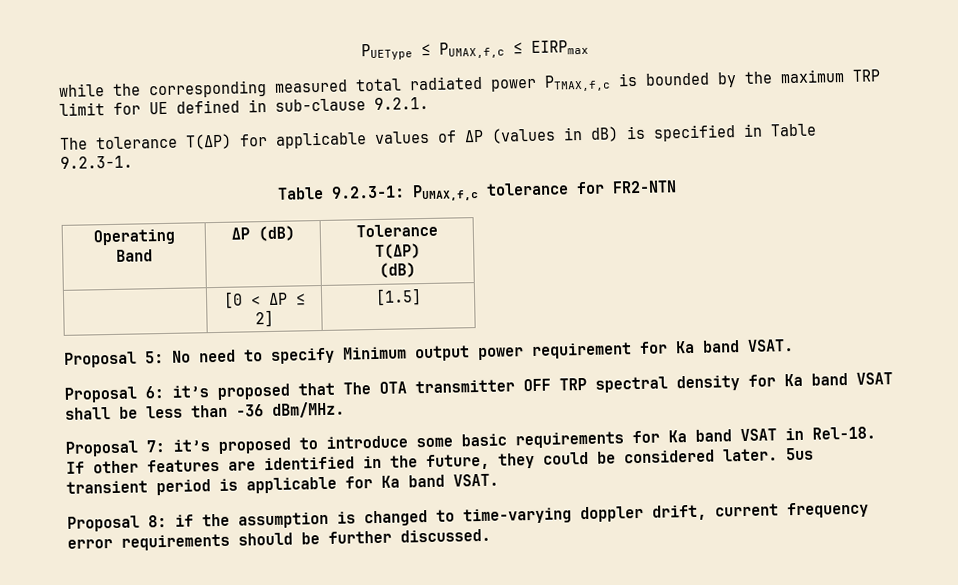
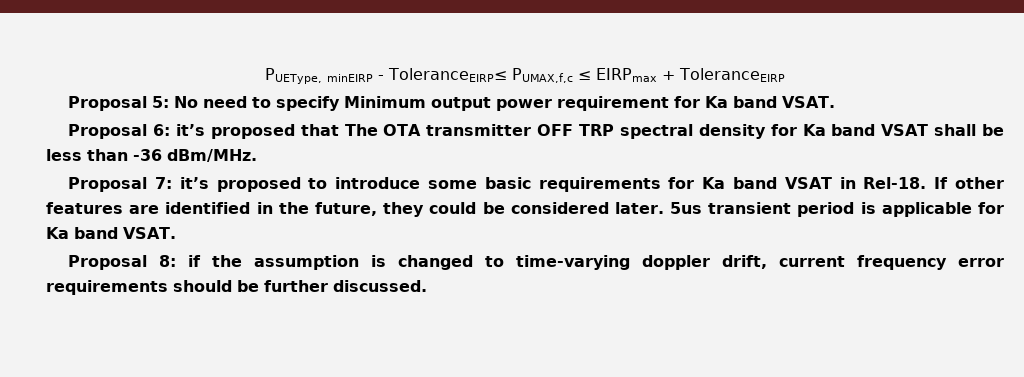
- PUEType ≤ PUMAX,f,c ≤ EIRPmax
- while the corresponding measured total radiated power PTMAX,f,c is bounded by the maximum TRP limit for UE defined in sub-clause 9.2.1.
- The tolerance T(∆P) for applicable values of ∆P (values in dB) is specified in Table 9.2.3-1.
- Table 9.2.3-1: PUMAX,f,c tolerance for FR2-NTN
- Operating Band | ∆P (dB) | Tolerance T(∆P)
- (dB)
- | [0 < ΔP ≤ 2] | [1.5]
+ PUEType, minEIRP - ToleranceEIRP≤ PUMAX,f,c ≤ EIRPmax + ToleranceEIRP

